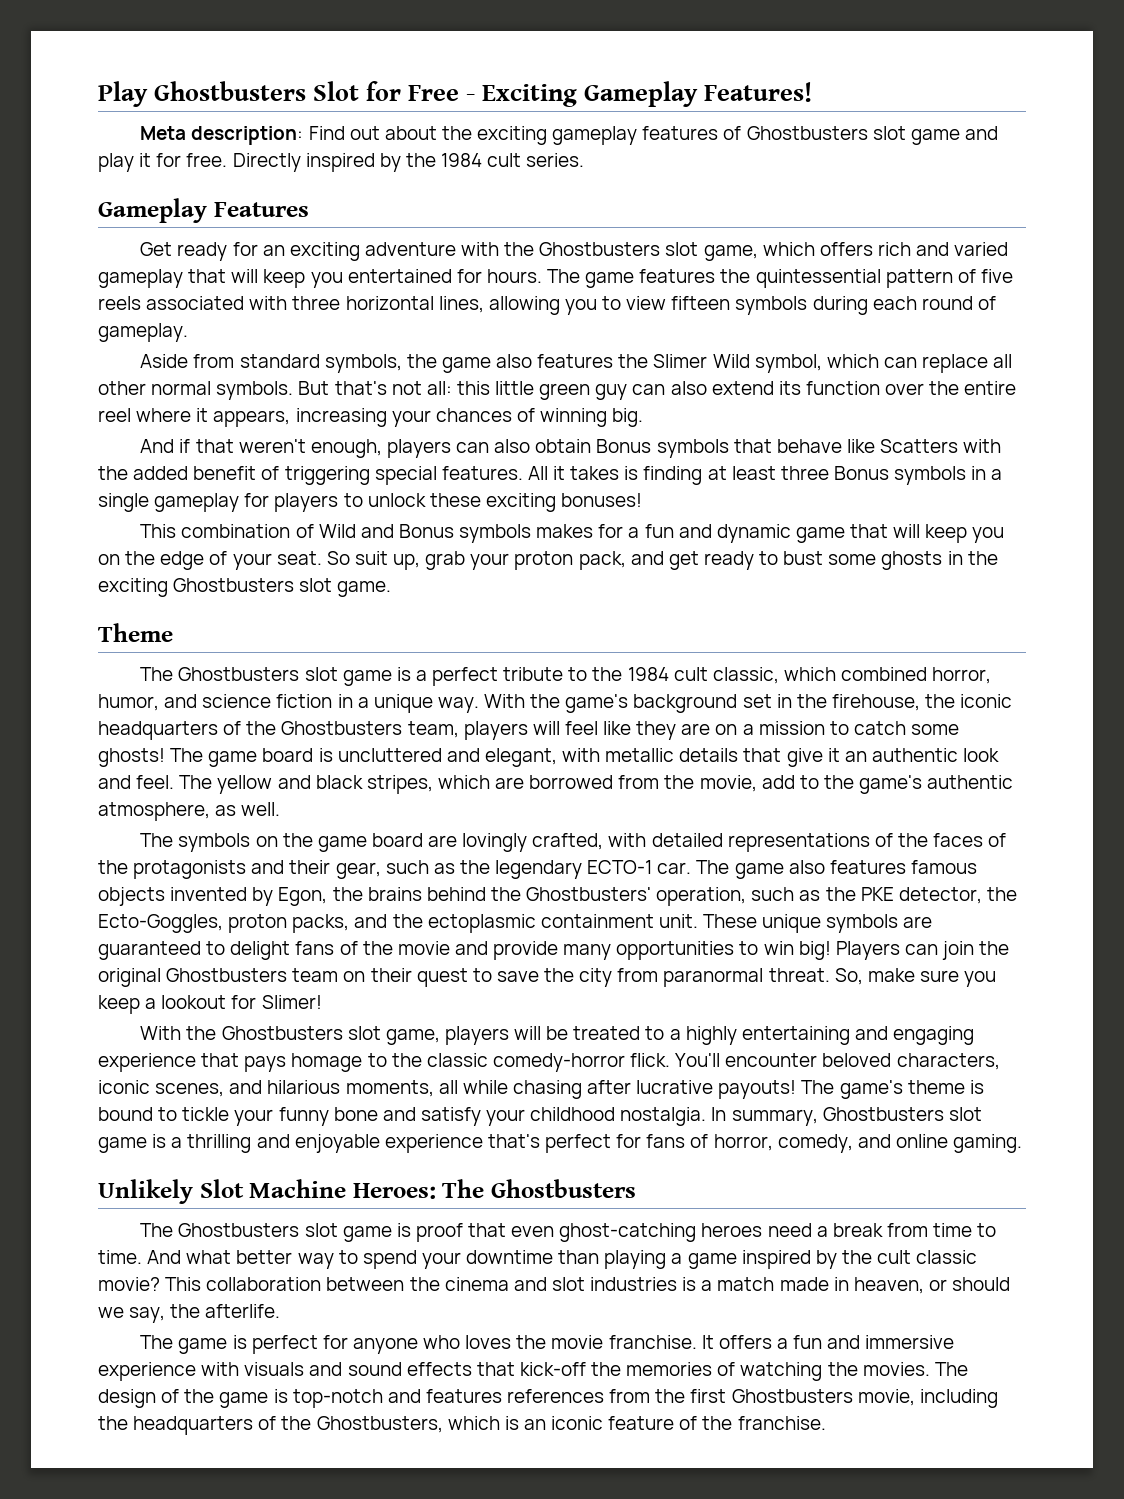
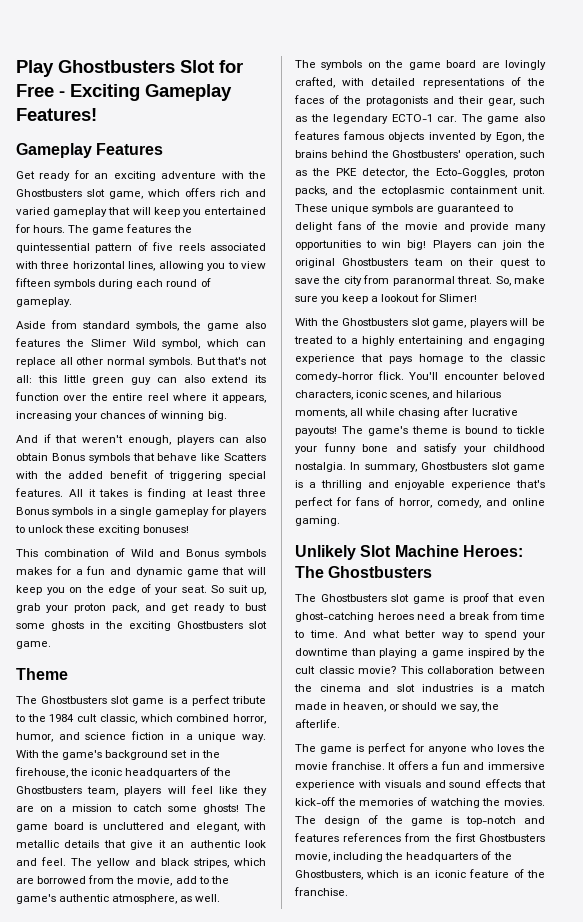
- Meta description: Find out about the exciting gameplay features of Ghostbusters slot game and play it for free. Directly inspired by the 1984 cult series.

